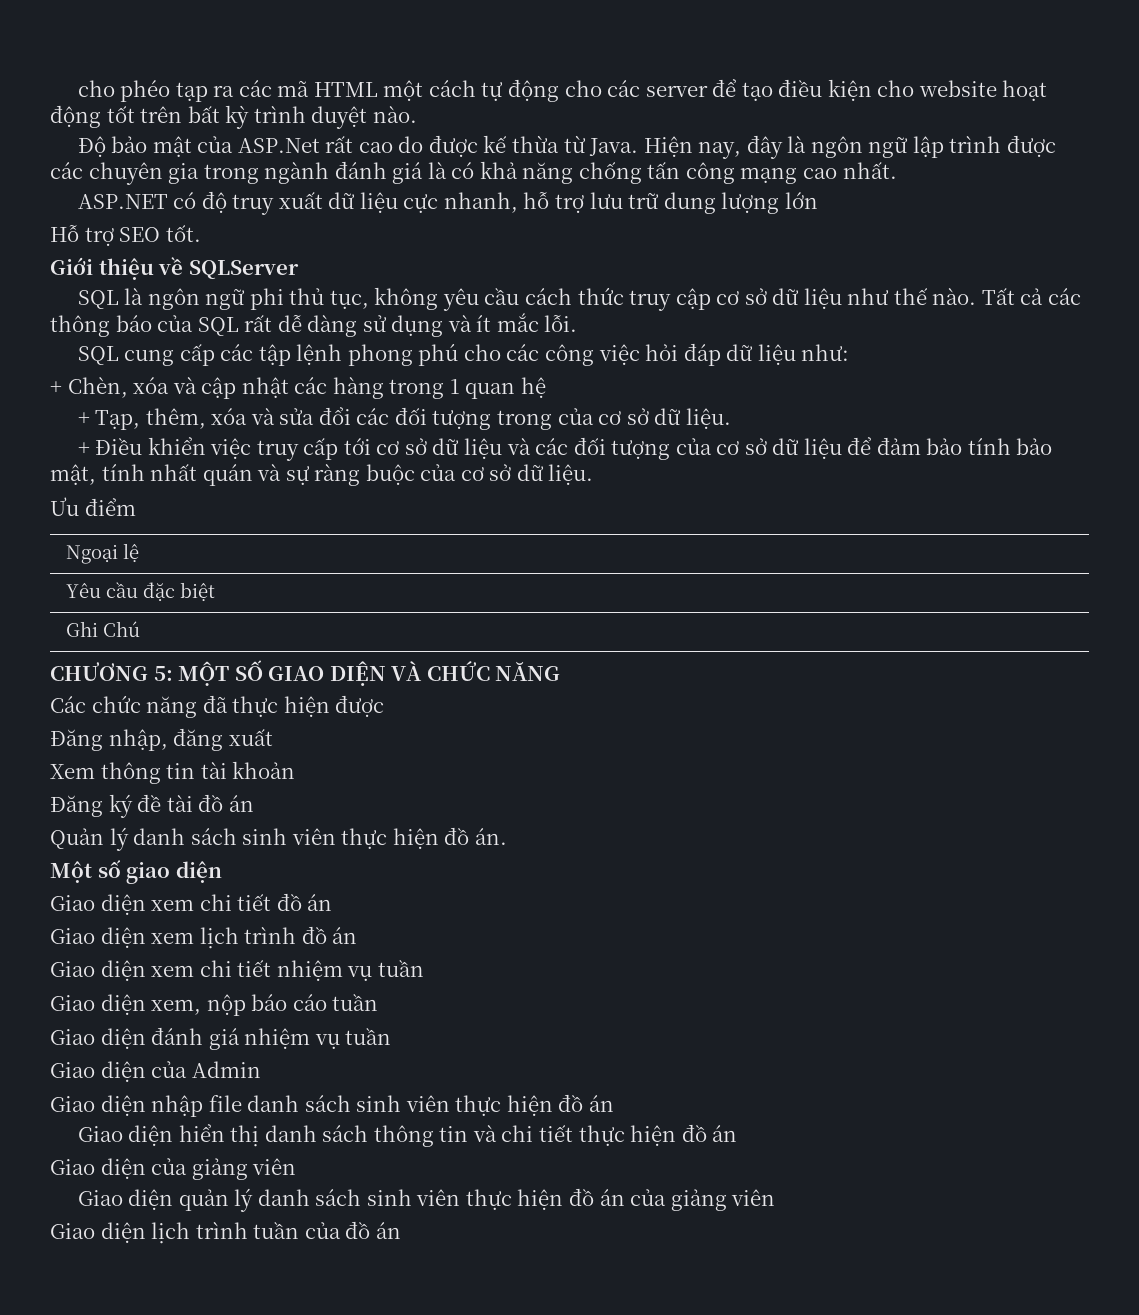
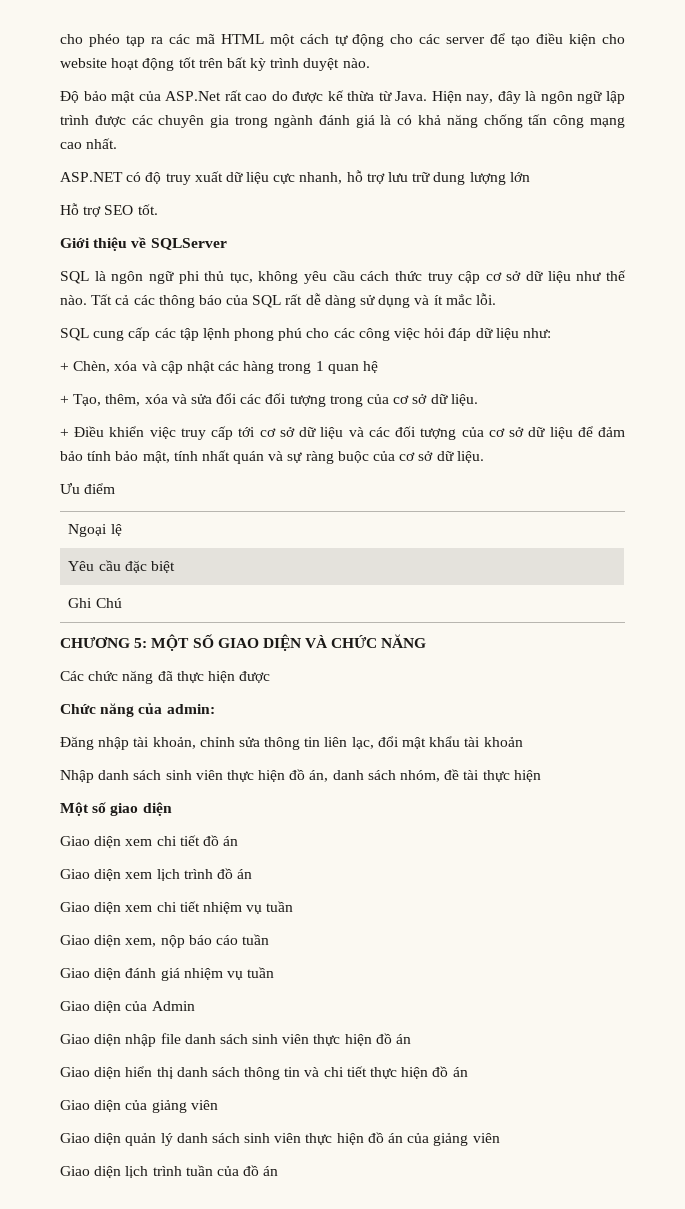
- + Tạp, thêm, xóa và sửa đổi các đối tượng trong của cơ sở dữ liệu.
+ + Tạo, thêm, xóa và sửa đổi các đối tượng trong của cơ sở dữ liệu.
- Đăng nhập, đăng xuất
- Xem thông tin tài khoản
- Đăng ký đề tài đồ án
- Quản lý danh sách sinh viên thực hiện đồ án.
+ Chức năng của admin:
+ Đăng nhập tài khoản, chỉnh sửa thông tin liên lạc, đổi mật khẩu tài khoản
+ Nhập danh sách sinh viên thực hiện đồ án, danh sách nhóm, đề tài thực hiện

